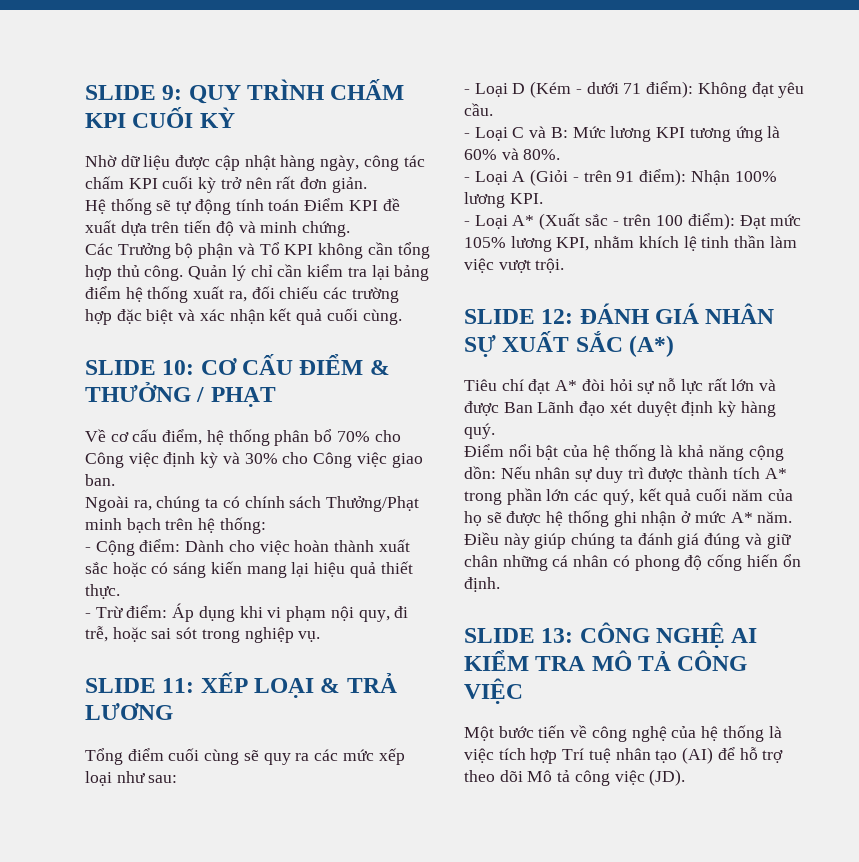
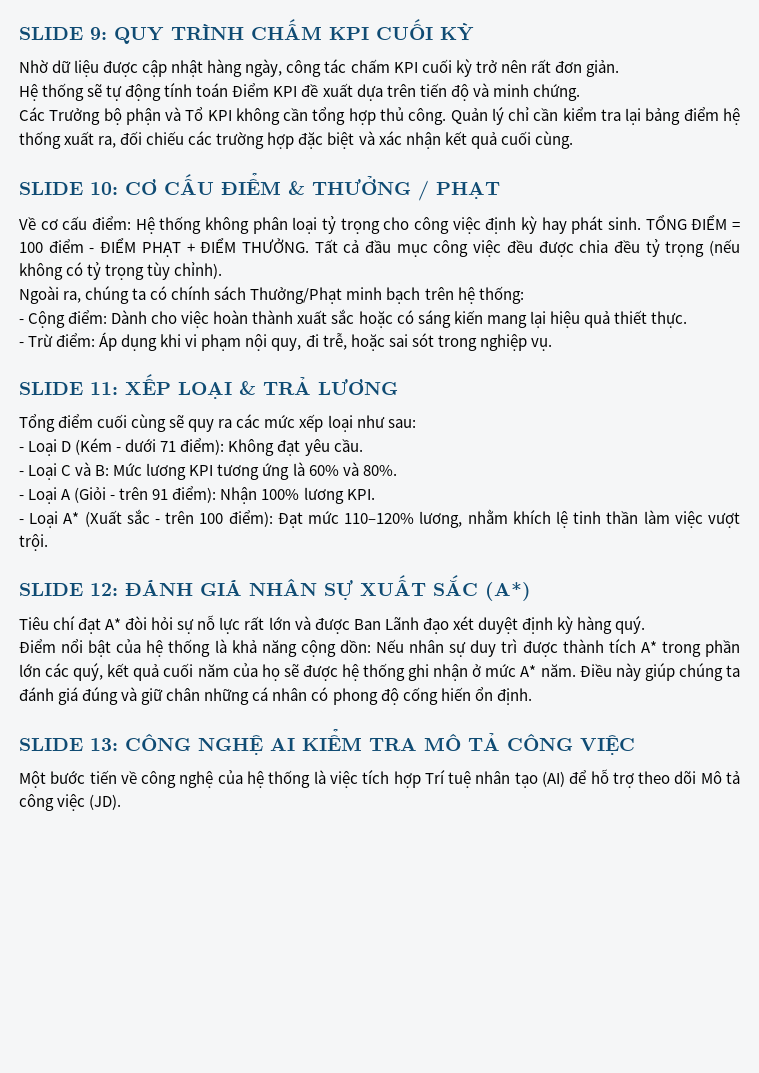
- Về cơ cấu điểm, hệ thống phân bổ 70% cho Công việc định kỳ và 30% cho Công việc giao ban.
+ Về cơ cấu điểm: Hệ thống không phân loại tỷ trọng cho công việc định kỳ hay phát sinh. TỔNG ĐIỂM = 100 điểm - ĐIỂM PHẠT + ĐIỂM THƯỞNG. Tất cả đầu mục công việc đều được chia đều tỷ trọng (nếu không có tỷ trọng tùy chỉnh).
- - Loại A* (Xuất sắc - trên 100 điểm): Đạt mức 105% lương KPI, nhằm khích lệ tinh thần làm việc vượt trội.
+ - Loại A* (Xuất sắc - trên 100 điểm): Đạt mức 110–120% lương, nhằm khích lệ tinh thần làm việc vượt trội.

